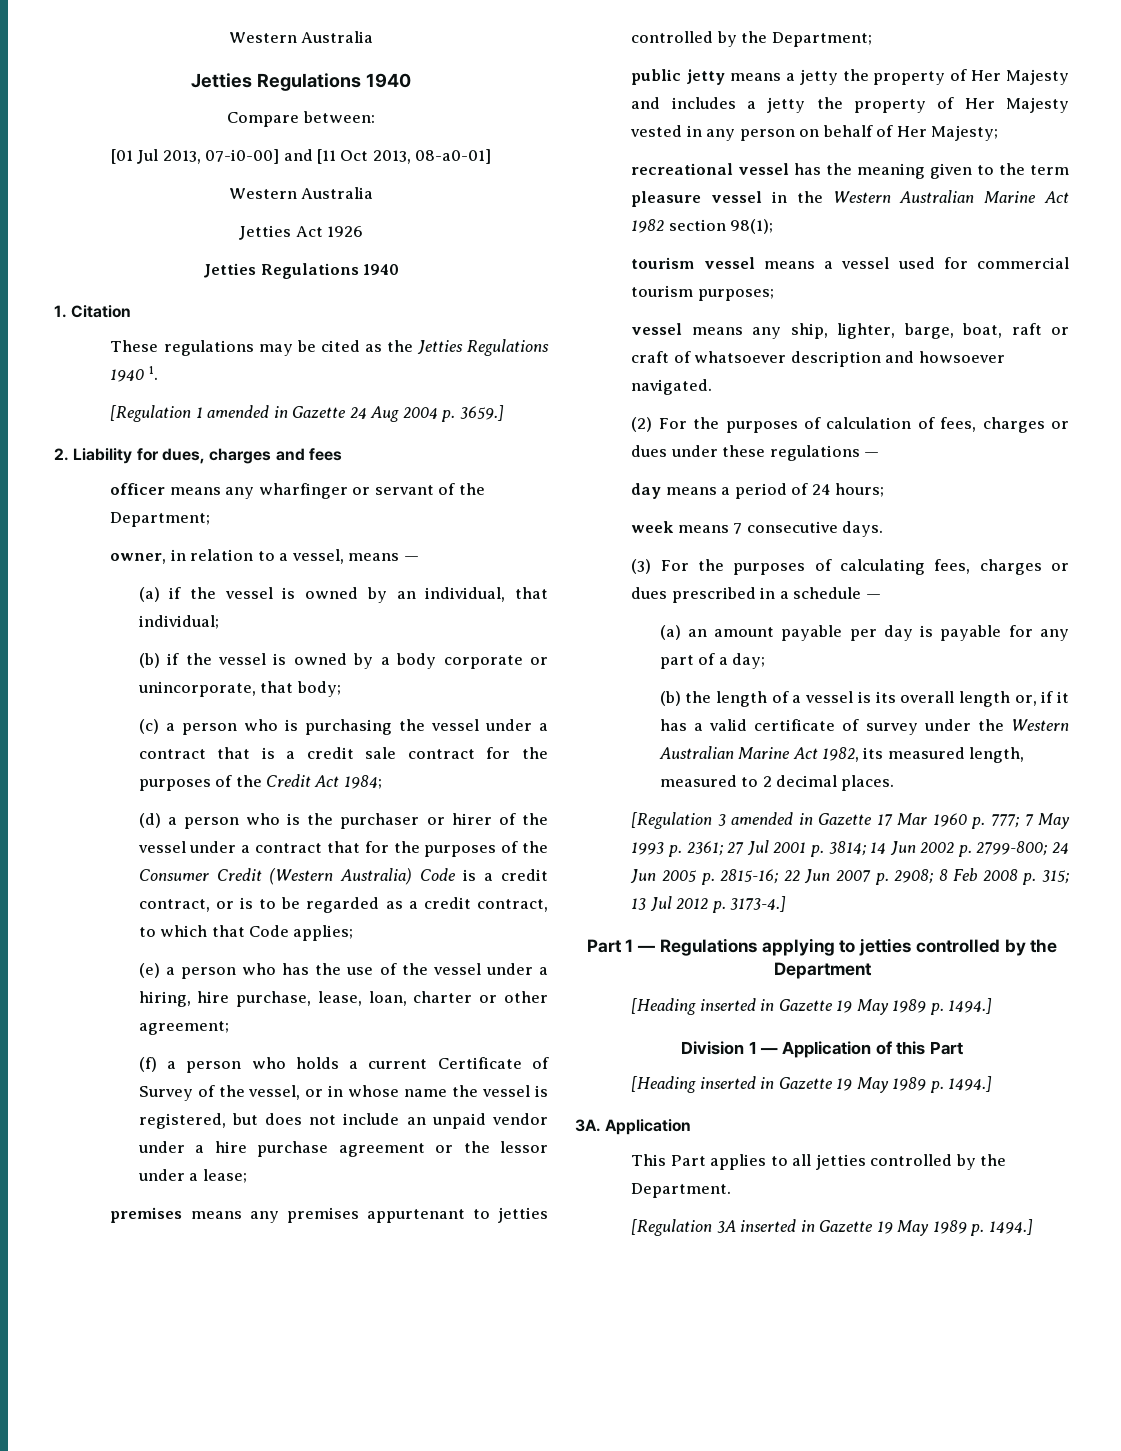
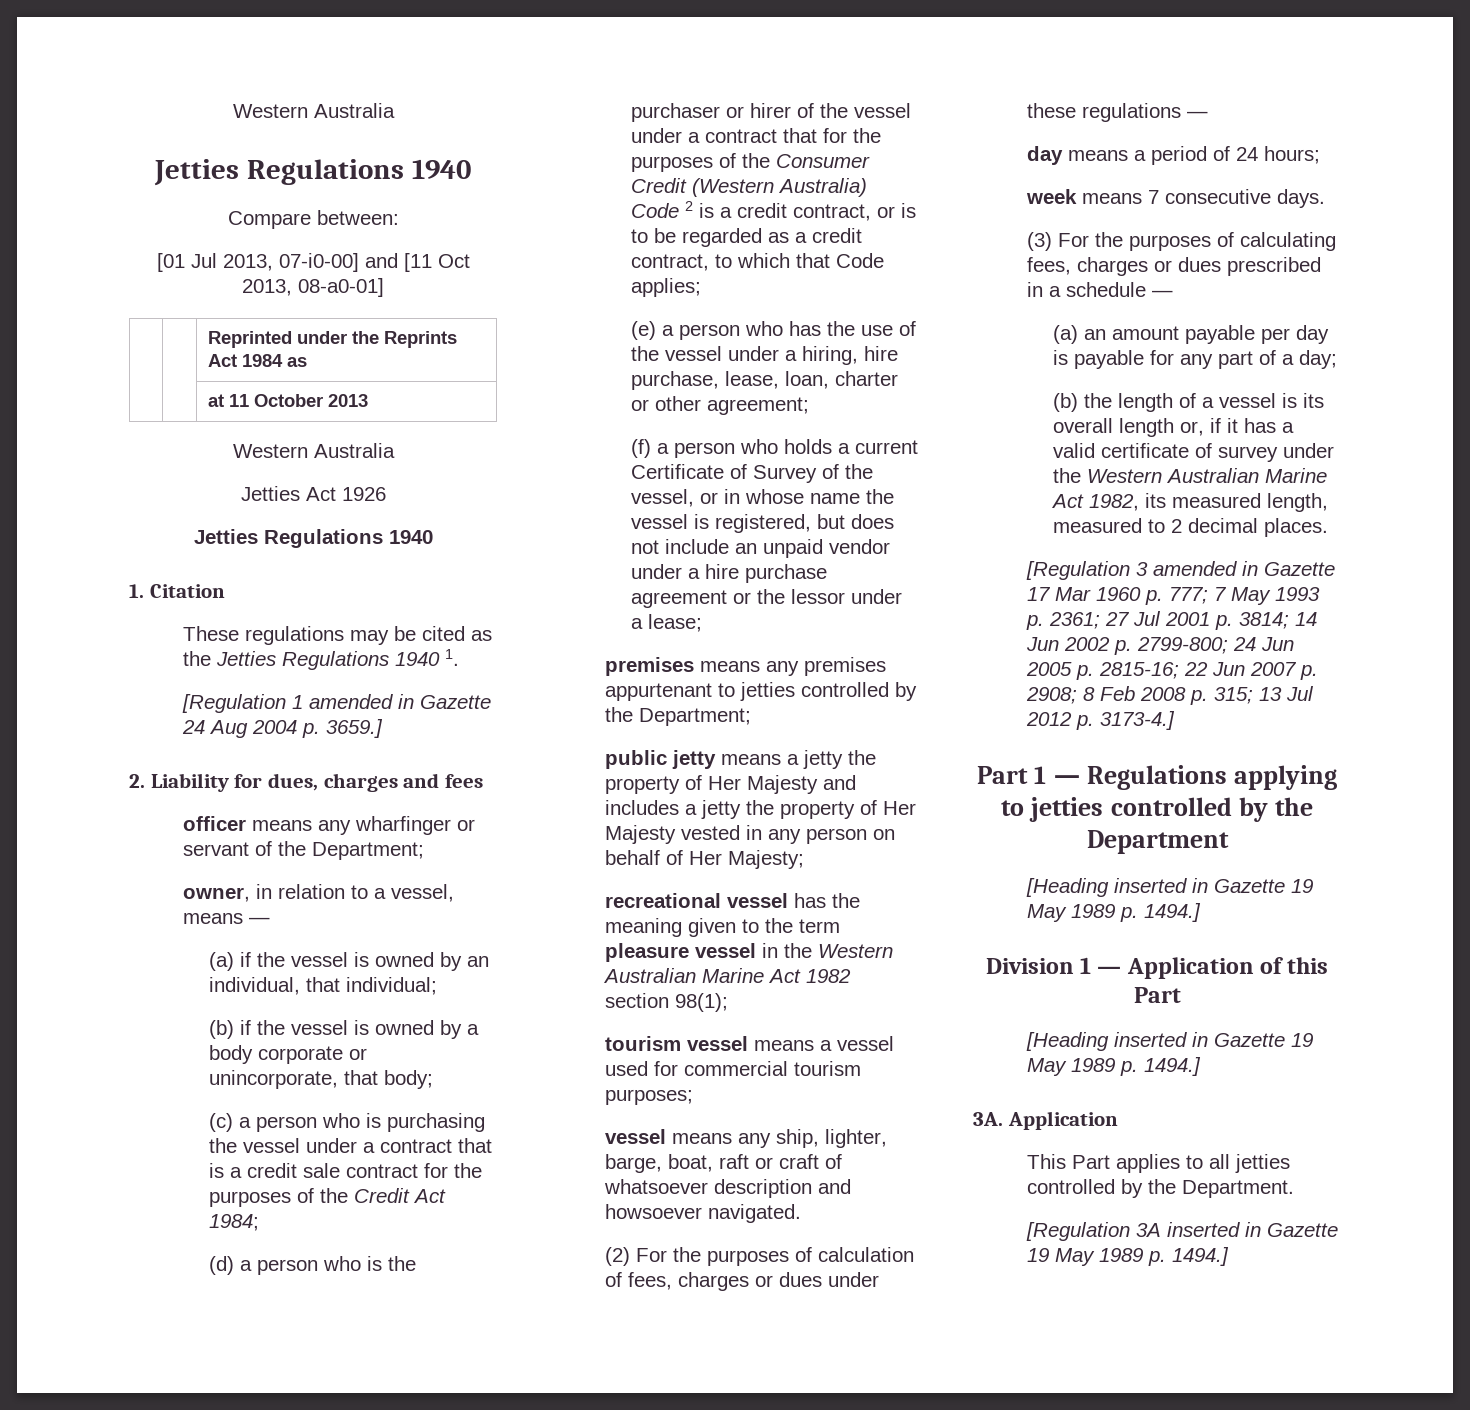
+ | | Reprinted under the Reprints Act 1984 as
+ | | at 11 October 2013
- (d) a person who is the purchaser or hirer of the vessel under a contract that for the purposes of the Consumer Credit (Western Australia) Code is a credit contract, or is to be regarded as a credit contract, to which that Code applies;
+ (d) a person who is the purchaser or hirer of the vessel under a contract that for the purposes of the Consumer Credit (Western Australia) Code 2 is a credit contract, or is to be regarded as a credit contract, to which that Code applies;

